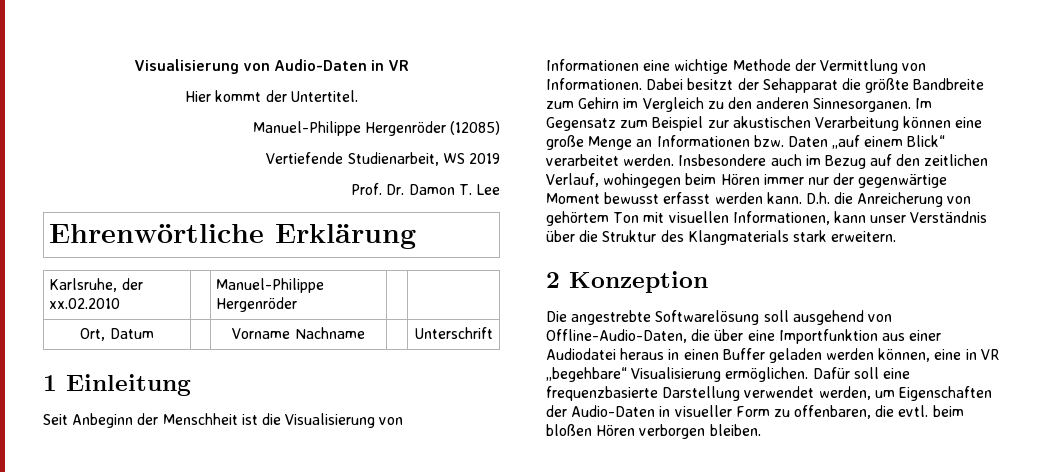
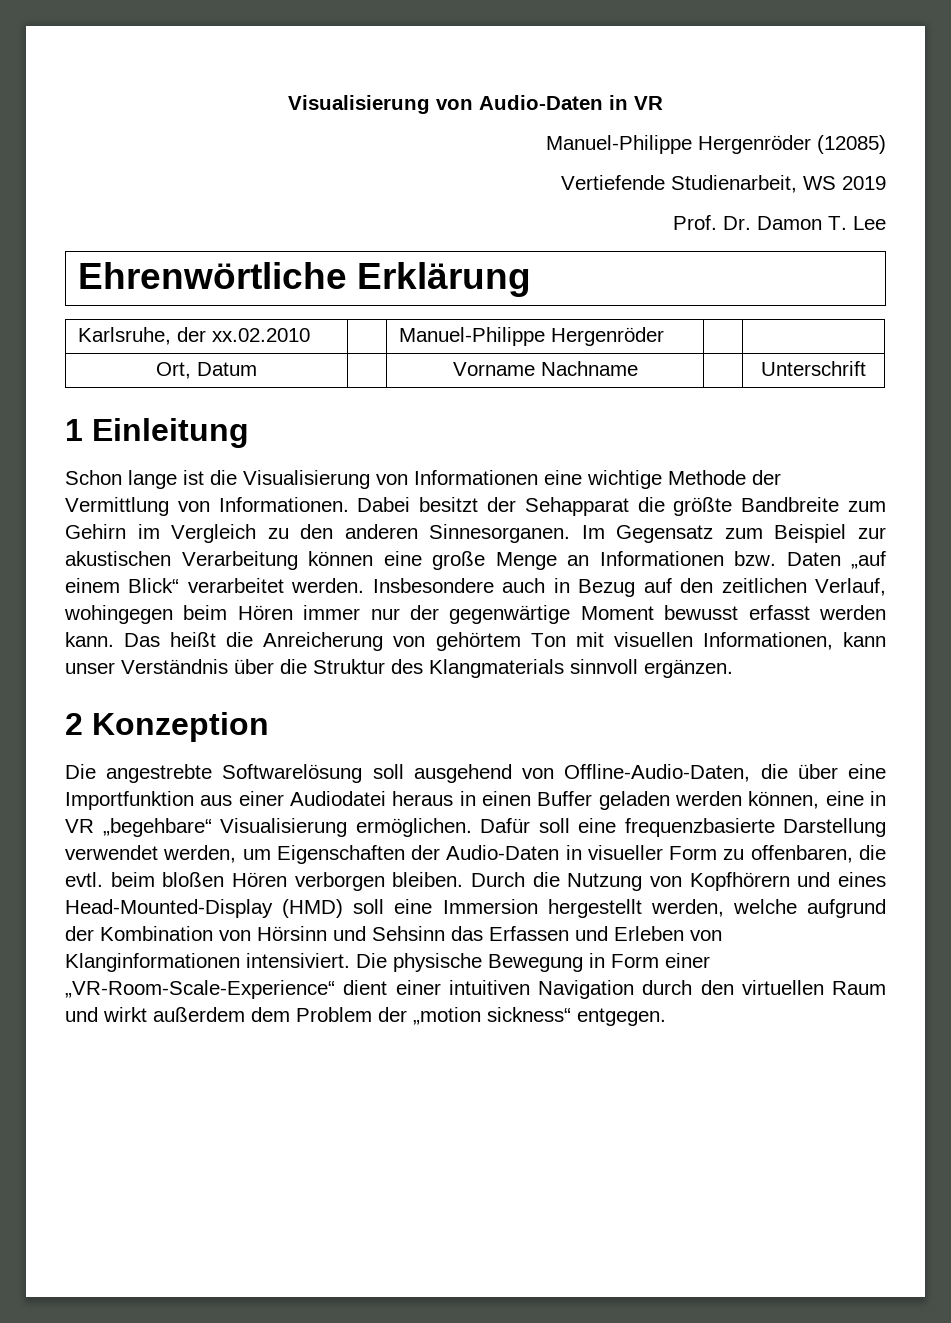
- Hier kommt der Untertitel.
- Seit Anbeginn der Menschheit ist die Visualisierung von Informationen eine wichtige Methode der Vermittlung von Informationen.
+ Schon lange ist die Visualisierung von Informationen eine wichtige Methode der Vermittlung von Informationen.
- Insbesondere auch im Bezug auf den zeitlichen Verlauf, wohingegen beim Hören immer nur der gegenwärtige Moment bewusst erfasst werden kann.
+ Insbesondere auch in Bezug auf den zeitlichen Verlauf, wohingegen beim Hören immer nur der gegenwärtige Moment bewusst erfasst werden kann.
- D.h. die Anreicherung von gehörtem Ton mit visuellen Informationen, kann unser Verständnis über die Struktur des Klangmaterials stark erweitern.
+ Das heißt die Anreicherung von gehörtem Ton mit visuellen Informationen, kann unser Verständnis über die Struktur des Klangmaterials sinnvoll ergänzen.
+ Durch die Nutzung von Kopfhörern und eines Head-Mounted-Display (HMD) soll eine Immersion hergestellt werden, welche aufgrund der Kombination von Hörsinn und Sehsinn das Erfassen und Erleben von Klanginformationen intensiviert. Die physische Bewegung in Form einer „VR-Room-Scale-Experience“ dient einer intuitiven Navigation durch den virtuellen Raum und wirkt außerdem dem Problem der „motion sickness“ entgegen.

